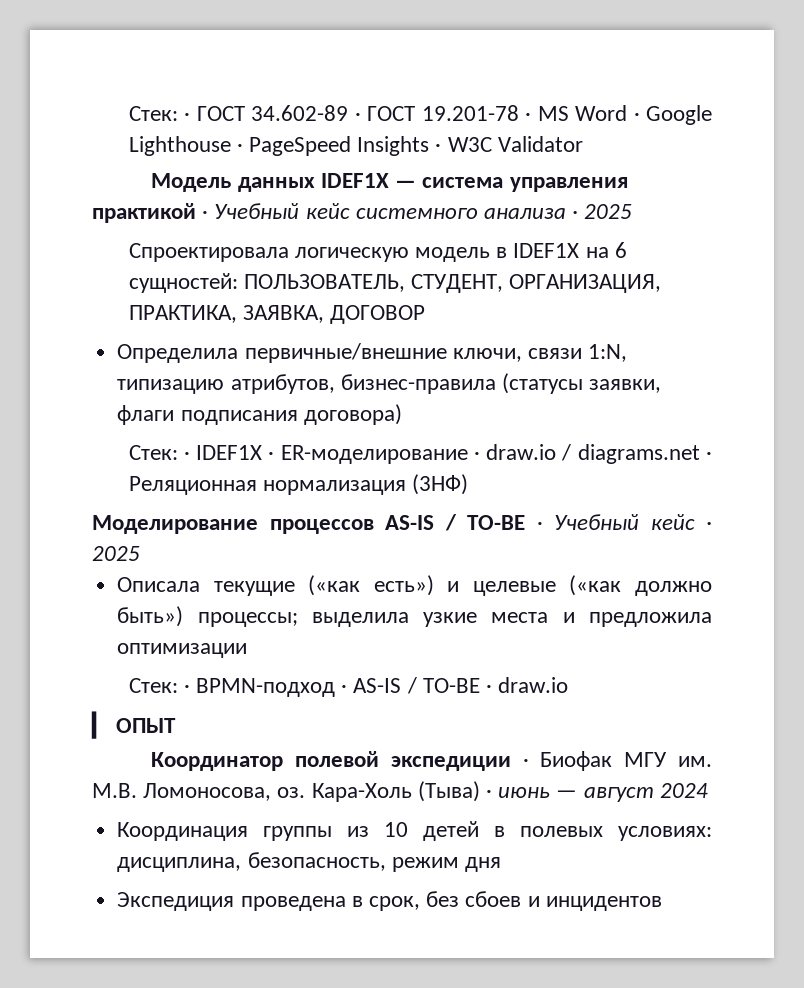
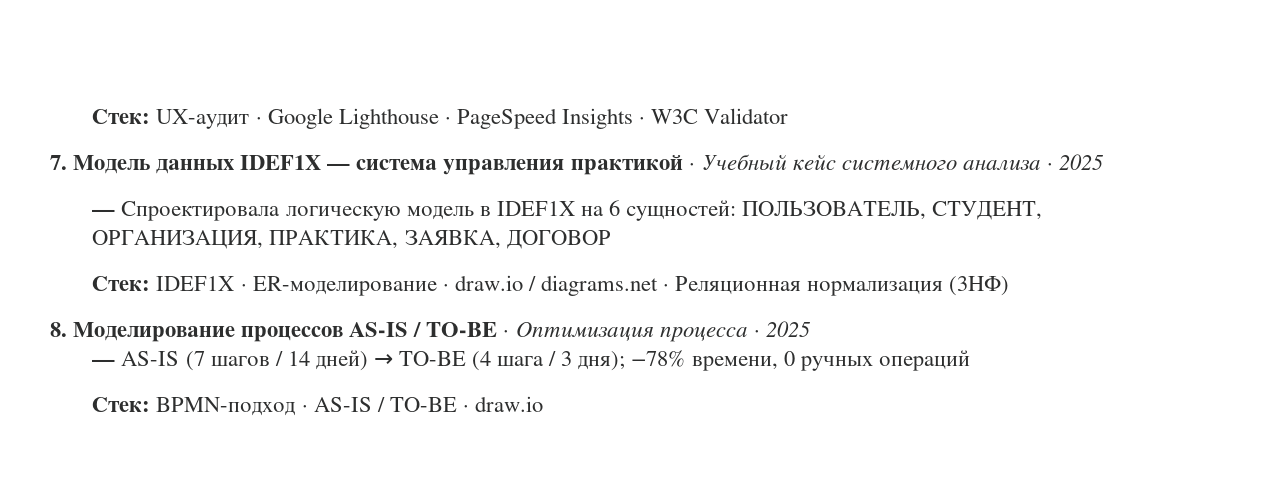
- Стек: · ГОСТ 34.602-89 · ГОСТ 19.201-78 · MS Word · Google Lighthouse · PageSpeed Insights · W3C Validator
+ Стек: UX-аудит · Google Lighthouse · PageSpeed Insights · W3C Validator
- Модель данных IDEF1X — система управления практикой · Учебный кейс системного анализа · 2025
+ 7. Модель данных IDEF1X — система управления практикой · Учебный кейс системного анализа · 2025
- Спроектировала логическую модель в IDEF1X на 6 сущностей: ПОЛЬЗОВАТЕЛЬ, СТУДЕНТ, ОРГАНИЗАЦИЯ, ПРАКТИКА, ЗАЯВКА, ДОГОВОР
+ — Спроектировала логическую модель в IDEF1X на 6 сущностей: ПОЛЬЗОВАТЕЛЬ, СТУДЕНТ, ОРГАНИЗАЦИЯ, ПРАКТИКА, ЗАЯВКА, ДОГОВОР
- Определила первичные/внешние ключи, связи 1:N, типизацию атрибутов, бизнес-правила (статусы заявки, флаги подписания договора)
- Стек: · IDEF1X · ER-моделирование · draw.io / diagrams.net · Реляционная нормализация (3НФ)
+ Стек: IDEF1X · ER-моделирование · draw.io / diagrams.net · Реляционная нормализация (3НФ)
- Моделирование процессов AS-IS / TO-BE · Учебный кейс · 2025
- Описала текущие («как есть») и целевые («как должно быть») процессы; выделила узкие места и предложила оптимизации
- Стек: · BPMN-подход · AS-IS / TO-BE · draw.io
+ 8. Моделирование процессов AS-IS / TO-BE · Оптимизация процесса · 2025
+ — AS-IS (7 шагов / 14 дней) → TO-BE (4 шага / 3 дня); −78% времени, 0 ручных операций
+ Стек: BPMN-подход · AS-IS / TO-BE · draw.io
- ▎ ОПЫТ
- Координатор полевой экспедиции · Биофак МГУ им. М.В. Ломоносова, оз. Кара-Холь (Тыва) · июнь — август 2024
- Координация группы из 10 детей в полевых условиях: дисциплина, безопасность, режим дня
- Экспедиция проведена в срок, без сбоев и инцидентов

